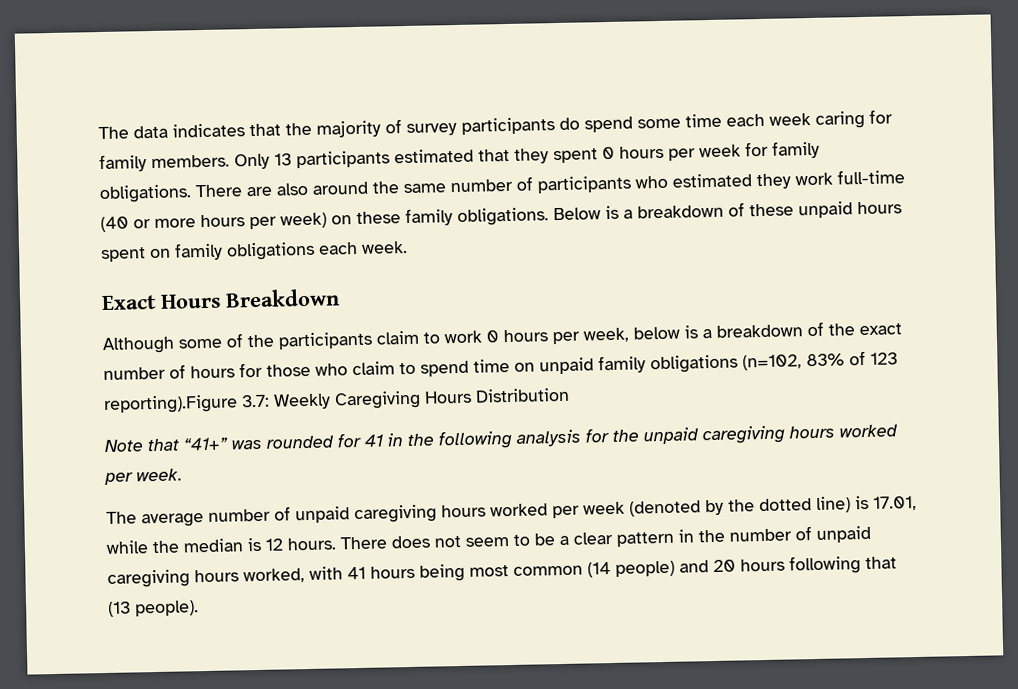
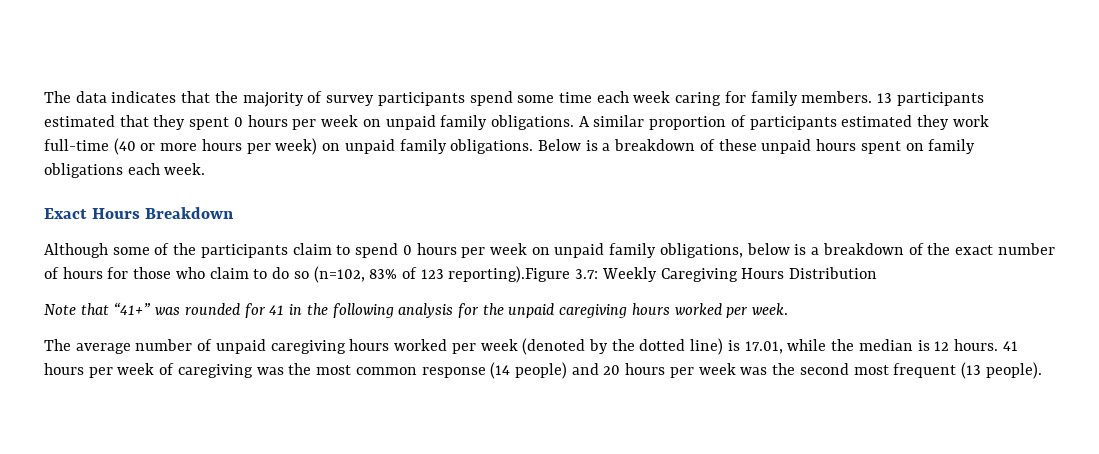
- The data indicates that the majority of survey participants do spend some time each week caring for family members.
+ The data indicates that the majority of survey participants spend some time each week caring for family members.
- Only 13 participants estimated that they spent 0 hours per week for family obligations. There are also around the same number of participants who estimated they work full-time (40 or more hours per week) on these family obligations.
+ 13 participants estimated that they spent 0 hours per week on unpaid family obligations. A similar proportion of participants estimated they work full-time (40 or more hours per week) on unpaid family obligations.
- Although some of the participants claim to work 0 hours per week, below is a breakdown of the exact number of hours for those who claim to spend time on unpaid family obligations (n=102, 83% of 123 reporting).Figure 3.7: Weekly Caregiving Hours Distribution
+ Although some of the participants claim to spend 0 hours per week on unpaid family obligations, below is a breakdown of the exact number of hours for those who claim to do so (n=102, 83% of 123 reporting).Figure 3.7: Weekly Caregiving Hours Distribution
- There does not seem to be a clear pattern in the number of unpaid caregiving hours worked, with 41 hours being most common (14 people) and 20 hours following that (13 people).
+ 41 hours per week of caregiving was the most common response (14 people) and 20 hours per week was the second most frequent (13 people).

